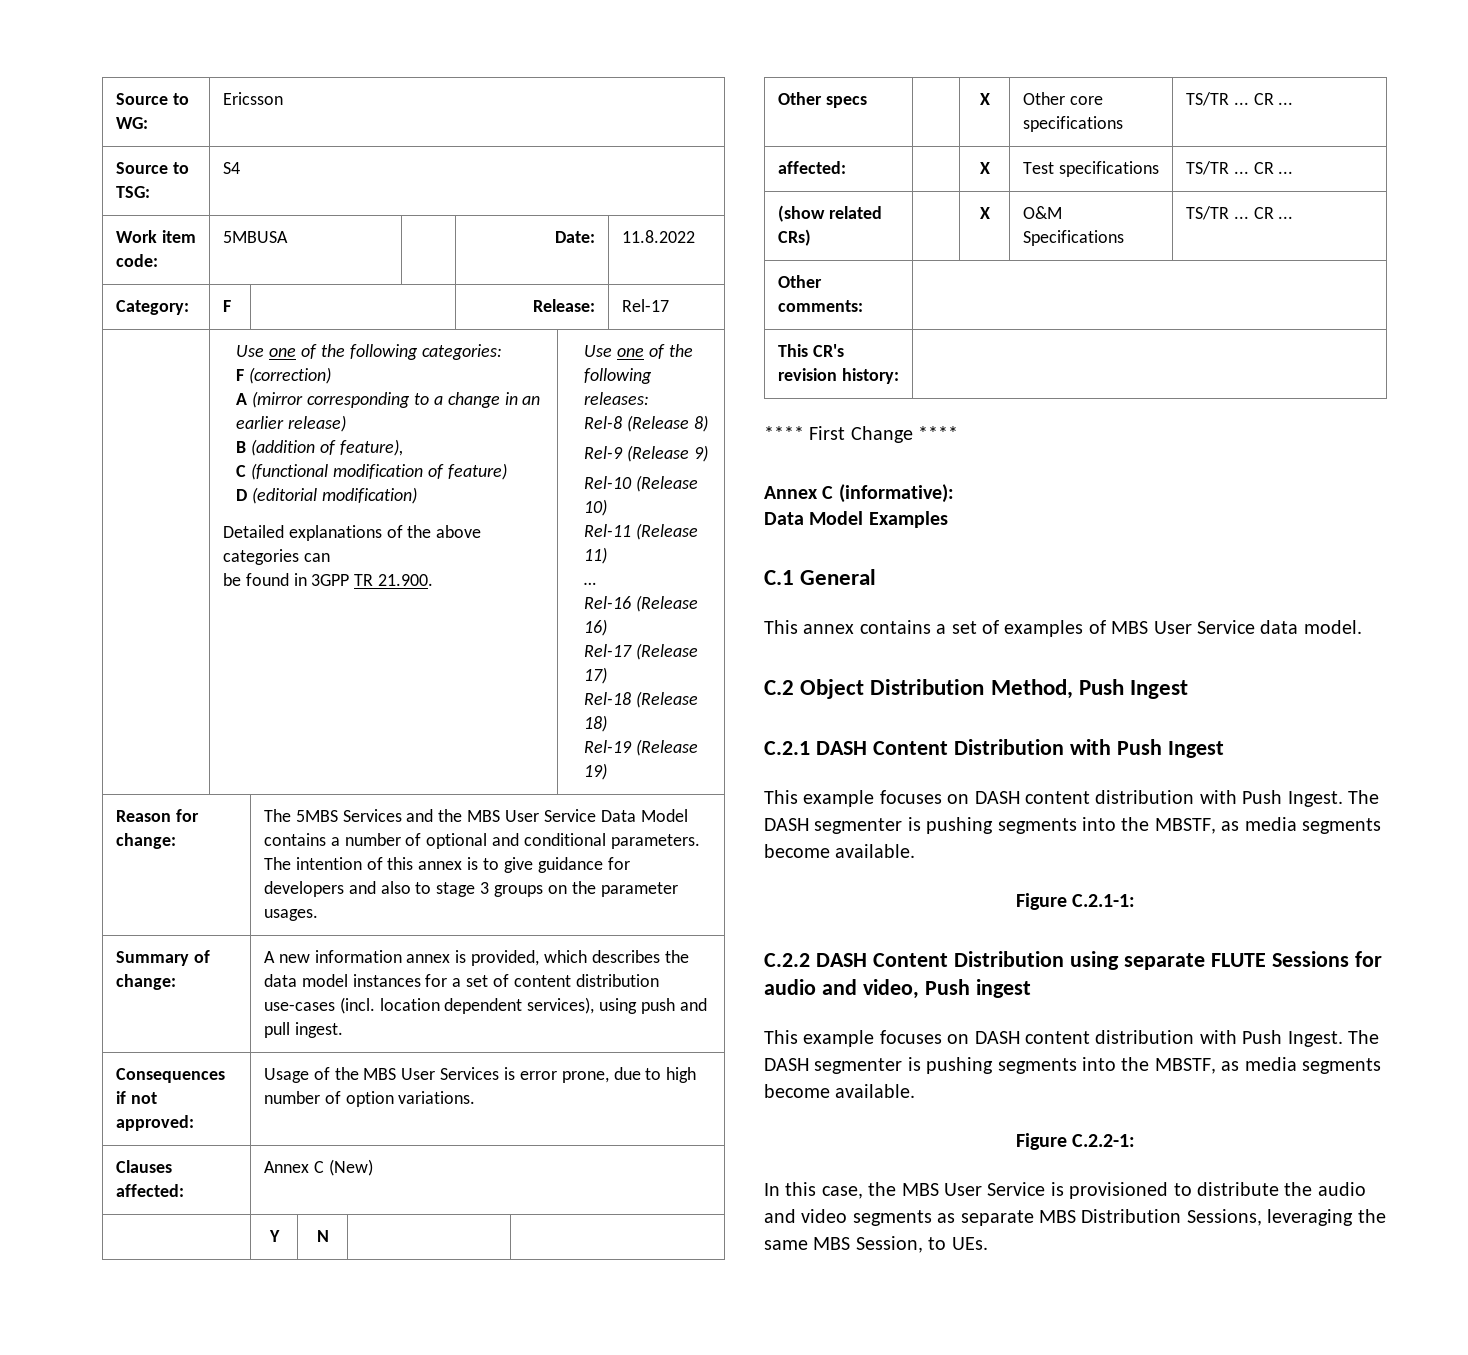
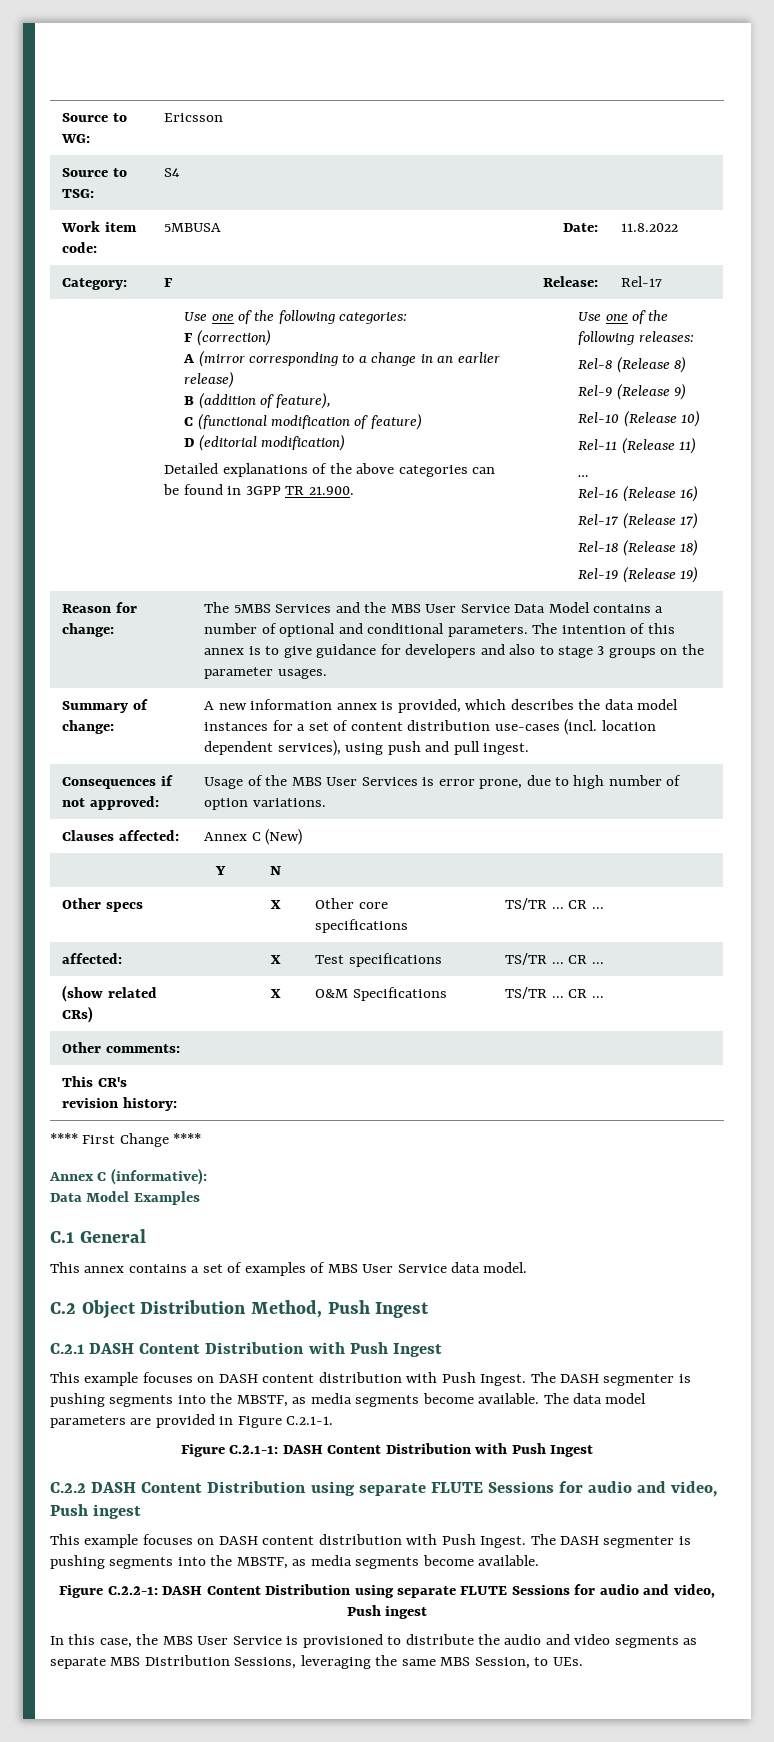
  C.2.1 DASH Content Distribution with Push Ingest
- This example focuses on DASH content distribution with Push Ingest. The DASH segmenter is pushing segments into the MBSTF, as media segments become available.
- Figure C.2.1-1:
+ This example focuses on DASH content distribution with Push Ingest. The DASH segmenter is pushing segments into the MBSTF, as media segments become available. The data model parameters are provided in Figure C.2.1-1.
+ Figure C.2.1-1: DASH Content Distribution with Push Ingest
- Figure C.2.2-1:
+ Figure C.2.2-1: DASH Content Distribution using separate FLUTE Sessions for audio and video, Push ingest

